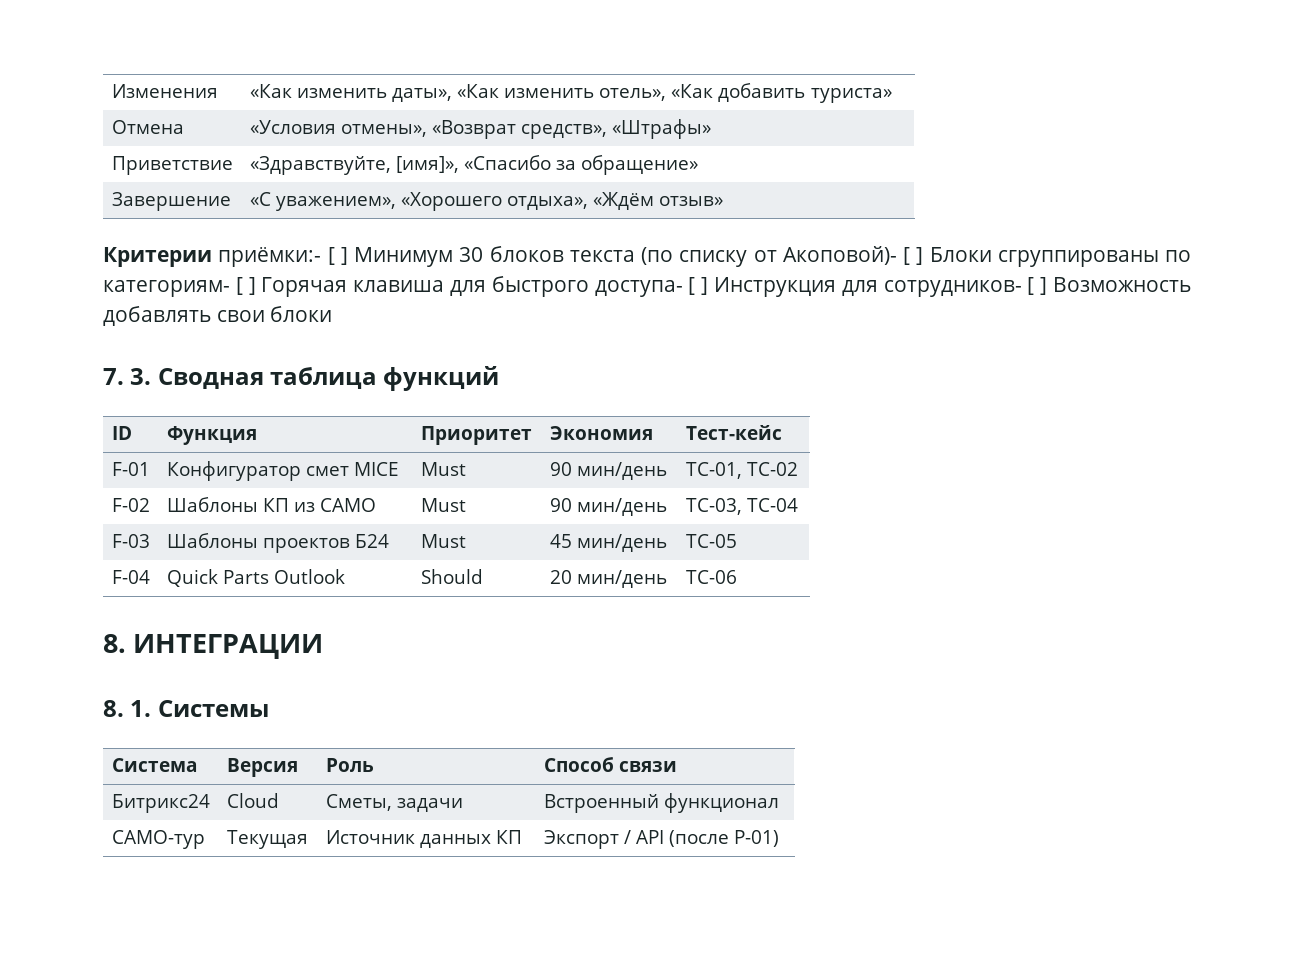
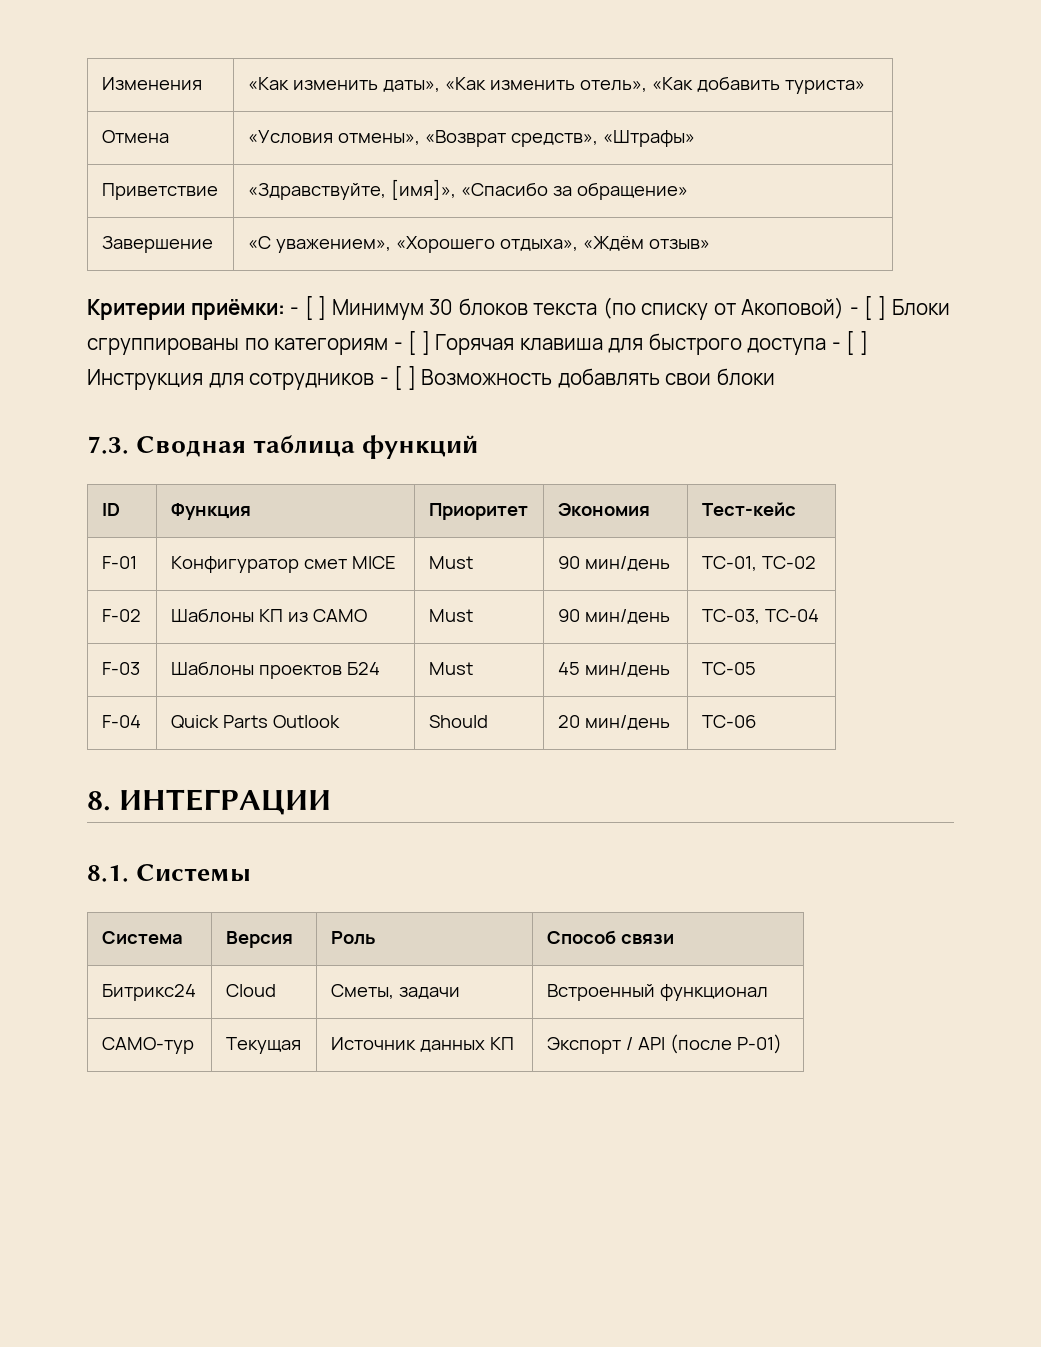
- Критерии приёмки:- [ ] Минимум 30 блоков текста (по списку от Акоповой)- [ ] Блоки сгруппированы по категориям- [ ] Горячая клавиша для быстрого доступа- [ ] Инструкция для сотрудников- [ ] Возможность добавлять свои блоки
+ Критерии приёмки: - [ ] Минимум 30 блоков текста (по списку от Акоповой) - [ ] Блоки сгруппированы по категориям - [ ] Горячая клавиша для быстрого доступа - [ ] Инструкция для сотрудников - [ ] Возможность добавлять свои блоки
- 7. 3. Сводная таблица функций
+ 7.3. Сводная таблица функций
- 8. 1. Системы
+ 8.1. Системы

